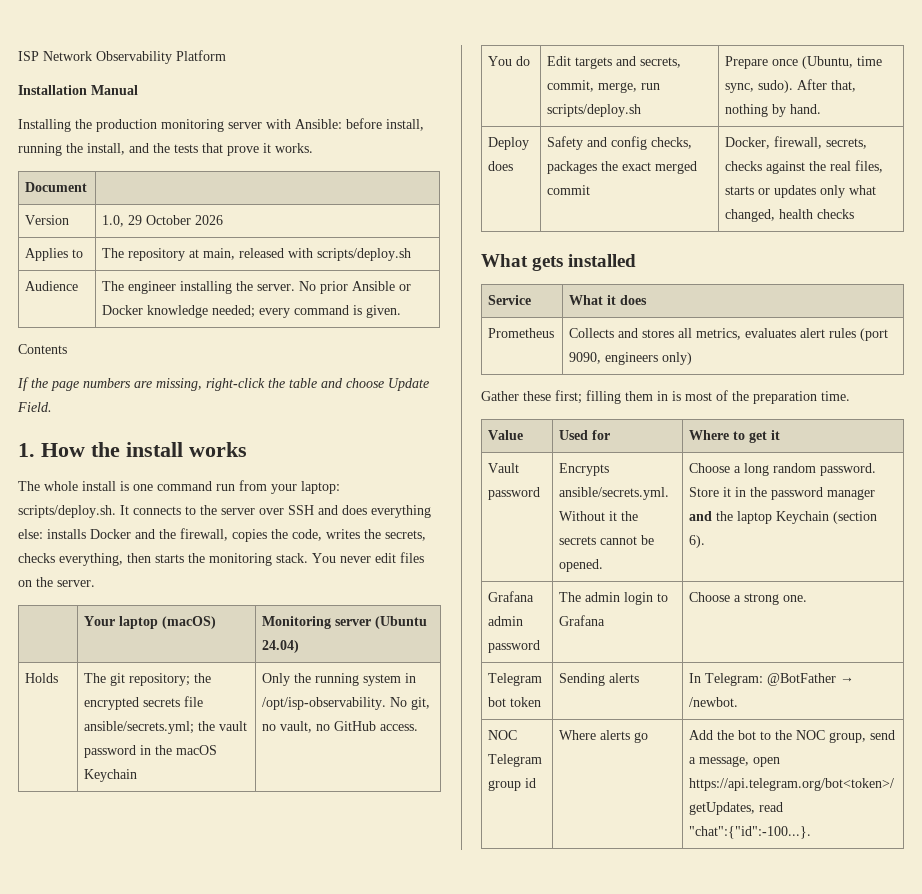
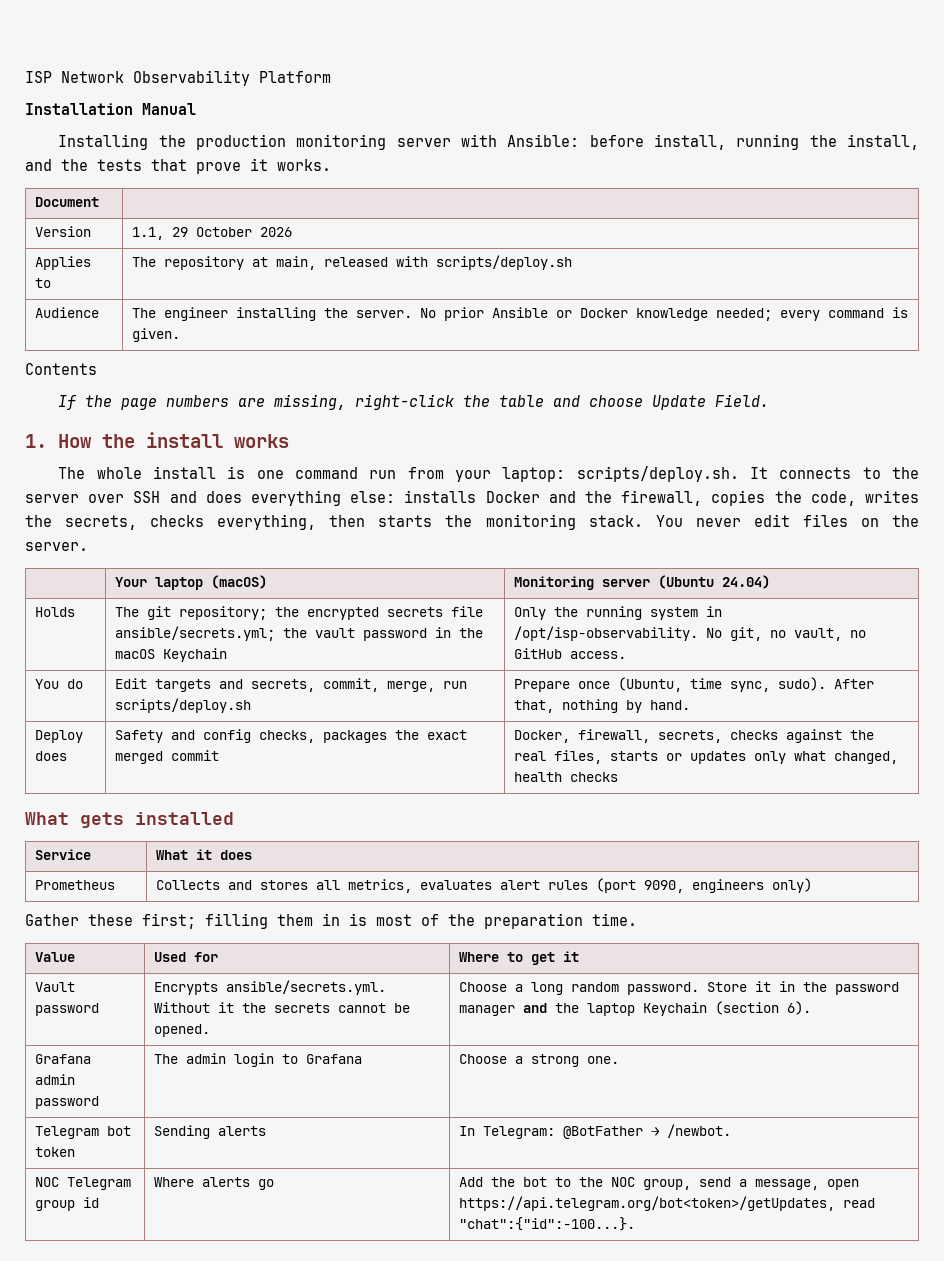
- Version | 1.0, 29 October 2026
+ Version | 1.1, 29 October 2026

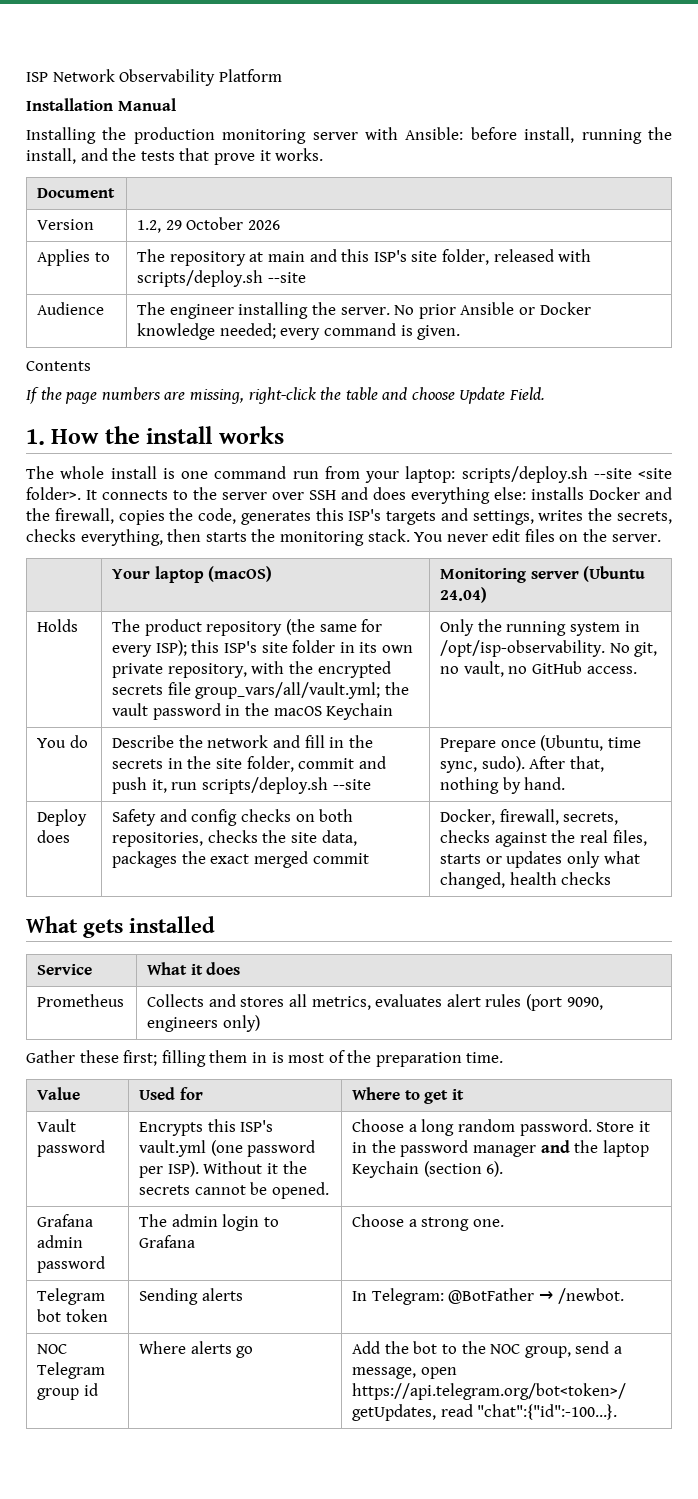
- Version | 1.1, 29 October 2026
+ Version | 1.2, 29 October 2026
- Applies to | The repository at main, released with scripts/deploy.sh
+ Applies to | The repository at main and this ISP's site folder, released with scripts/deploy.sh --site
- The whole install is one command run from your laptop: scripts/deploy.sh. It connects to the server over SSH and does everything else: installs Docker and the firewall, copies the code, writes the secrets, checks everything, then starts the monitoring stack.
+ The whole install is one command run from your laptop: scripts/deploy.sh --site <site folder>. It connects to the server over SSH and does everything else: installs Docker and the firewall, copies the code, generates this ISP's targets and settings, writes the secrets, checks everything, then starts the monitoring stack.
- The git repository; the encrypted secrets file ansible/secrets.yml; the vault password in the macOS Keychain
+ The product repository (the same for every ISP); this ISP's site folder in its own private repository, with the encrypted secrets file group_vars/all/vault.yml; the vault password in the macOS Keychain
- You do | Edit targets and secrets, commit, merge, run scripts/deploy.sh | Prepare once (Ubuntu, time sync, sudo). After that, nothing by hand.
+ You do | Describe the network and fill in the secrets in the site folder, commit and push it, run scripts/deploy.sh --site | Prepare once (Ubuntu, time sync, sudo). After that, nothing by hand.
- Deploy does | Safety and config checks, packages the exact merged commit | Docker, firewall, secrets, checks against the real files, starts or updates only what changed, health checks
+ Deploy does | Safety and config checks on both repositories, checks the site data, packages the exact merged commit | Docker, firewall, secrets, checks against the real files, starts or updates only what changed, health checks
- Vault password | Encrypts ansible/secrets.yml. Without it the secrets cannot be opened. | Choose a long random password. Store it in the password manager and the laptop Keychain (section 6).
+ Vault password | Encrypts this ISP's vault.yml (one password per ISP). Without it the secrets cannot be opened. | Choose a long random password. Store it in the password manager and the laptop Keychain (section 6).

